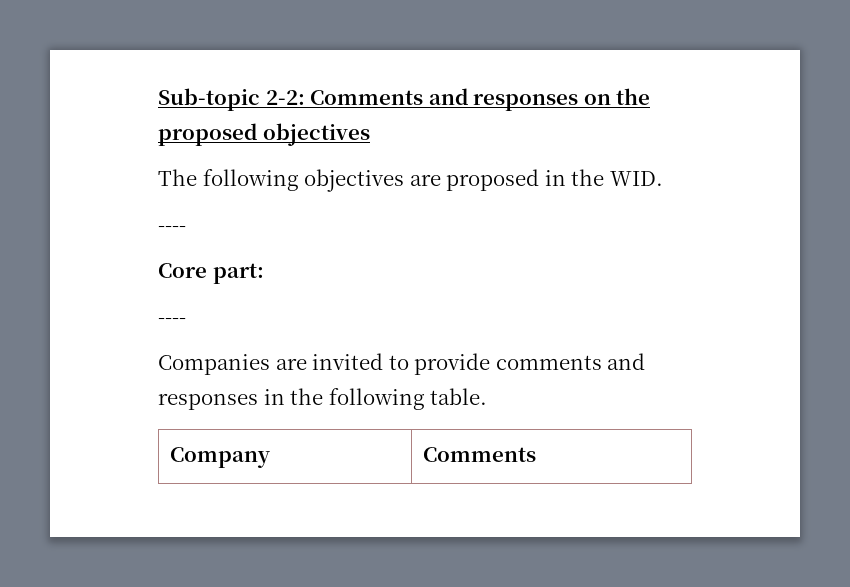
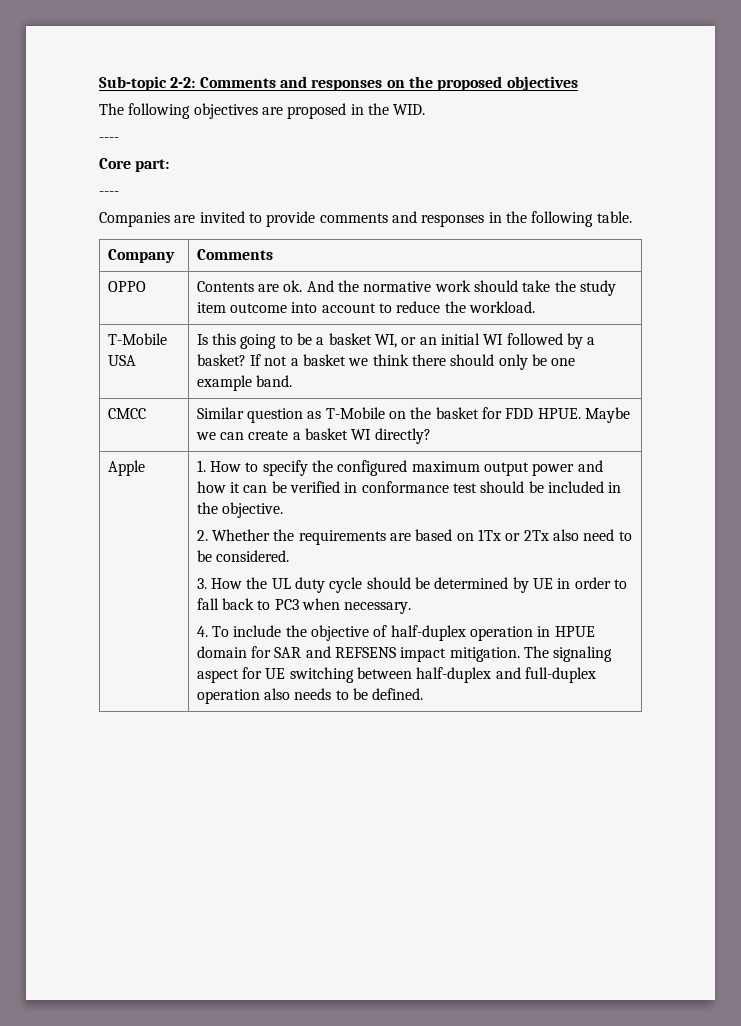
+ OPPO | Contents are ok. And the normative work should take the study item outcome into account to reduce the workload.
+ T-Mobile USA | Is this going to be a basket WI, or an initial WI followed by a basket? If not a basket we think there should only be one example band.
+ CMCC | Similar question as T-Mobile on the basket for FDD HPUE. Maybe we can create a basket WI directly?
+ Apple | 1. How to specify the configured maximum output power and how it can be verified in conformance test should be included in the objective.
+ 2. Whether the requirements are based on 1Tx or 2Tx also need to be considered.
+ 3. How the UL duty cycle should be determined by UE in order to fall back to PC3 when necessary.
+ 4. To include the objective of half-duplex operation in HPUE domain for SAR and REFSENS impact mitigation. The signaling aspect for UE switching between half-duplex and full-duplex operation also needs to be defined.

